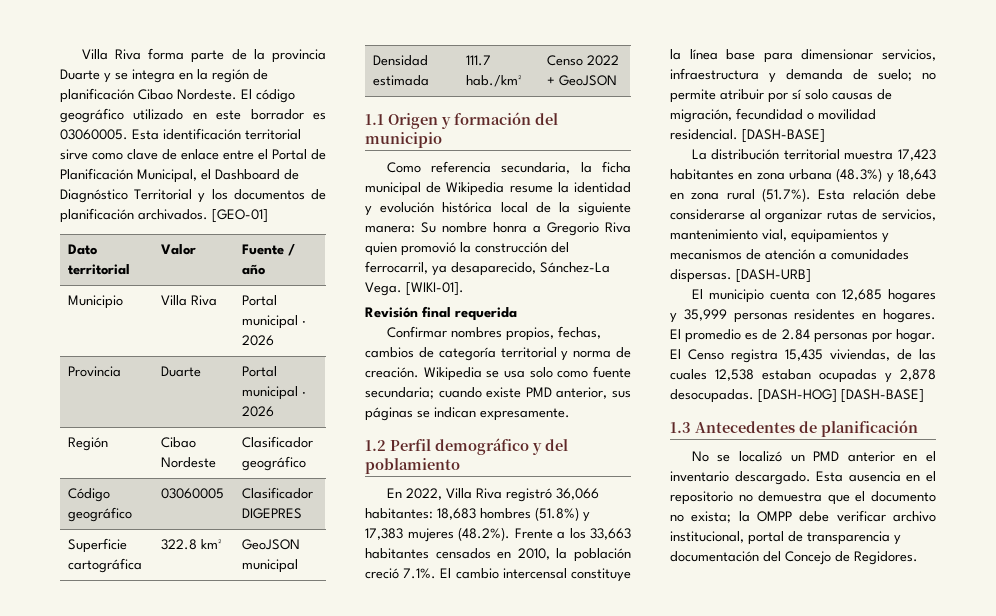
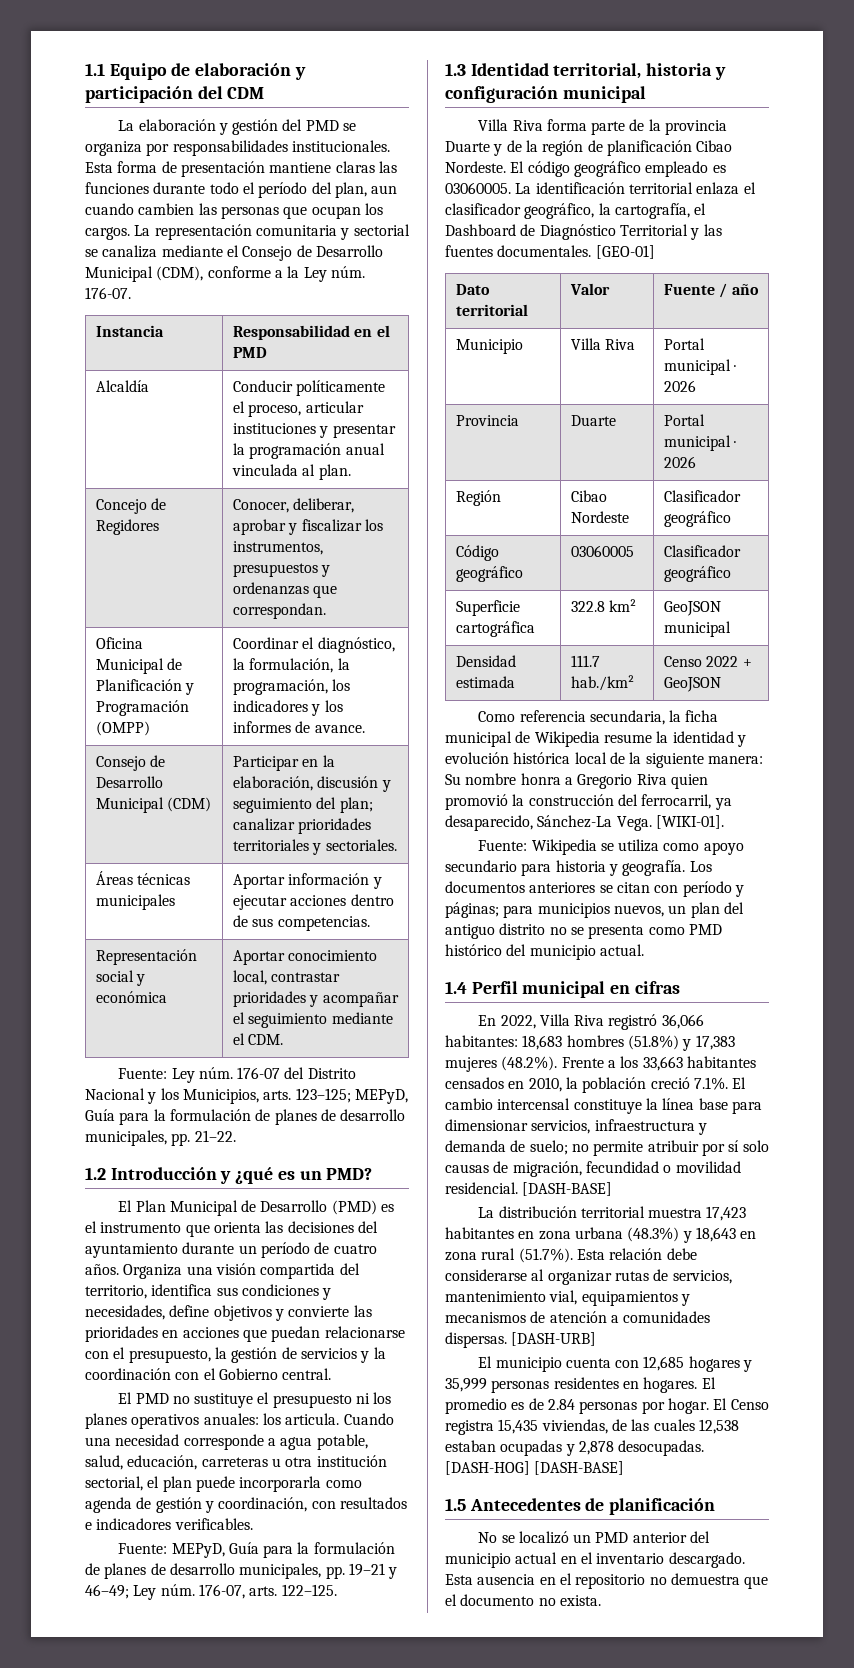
+ 1.1 Equipo de elaboración y participación del CDM
+ La elaboración y gestión del PMD se organiza por responsabilidades institucionales. Esta forma de presentación mantiene claras las funciones durante todo el período del plan, aun cuando cambien las personas que ocupan los cargos. La representación comunitaria y sectorial se canaliza mediante el Consejo de Desarrollo Municipal (CDM), conforme a la Ley núm. 176-07.
+ Instancia | Responsabilidad en el PMD
+ Alcaldía | Conducir políticamente el proceso, articular instituciones y presentar la programación anual vinculada al plan.
+ Concejo de Regidores | Conocer, deliberar, aprobar y fiscalizar los instrumentos, presupuestos y ordenanzas que correspondan.
+ Oficina Municipal de Planificación y Programación (OMPP) | Coordinar el diagnóstico, la formulación, la programación, los indicadores y los informes de avance.
+ Consejo de Desarrollo Municipal (CDM) | Participar en la elaboración, discusión y seguimiento del plan; canalizar prioridades territoriales y sectoriales.
+ Áreas técnicas municipales | Aportar información y ejecutar acciones dentro de sus competencias.
+ Representación social y económica | Aportar conocimiento local, contrastar prioridades y acompañar el seguimiento mediante el CDM.
+ Fuente: Ley núm. 176-07 del Distrito Nacional y los Municipios, arts. 123–125; MEPyD, Guía para la formulación de planes de desarrollo municipales, pp. 21–22.
+ 1.2 Introducción y ¿qué es un PMD?
+ El Plan Municipal de Desarrollo (PMD) es el instrumento que orienta las decisiones del ayuntamiento durante un período de cuatro años. Organiza una visión compartida del territorio, identifica sus condiciones y necesidades, define objetivos y convierte las prioridades en acciones que puedan relacionarse con el presupuesto, la gestión de servicios y la coordinación con el Gobierno central.
+ El PMD no sustituye el presupuesto ni los planes operativos anuales: los articula. Cuando una necesidad corresponde a agua potable, salud, educación, carreteras u otra institución sectorial, el plan puede incorporarla como agenda de gestión y coordinación, con resultados e indicadores verificables.
+ Fuente: MEPyD, Guía para la formulación de planes de desarrollo municipales, pp. 19–21 y 46–49; Ley núm. 176-07, arts. 122–125.
+ 1.3 Identidad territorial, historia y configuración municipal
- Villa Riva forma parte de la provincia Duarte y se integra en la región de planificación Cibao Nordeste.
+ Villa Riva forma parte de la provincia Duarte y de la región de planificación Cibao Nordeste.
- El código geográfico utilizado en este borrador es 03060005.
+ El código geográfico empleado es 03060005.
- Esta identificación territorial sirve como clave de enlace entre el Portal de Planificación Municipal, el Dashboard de Diagnóstico Territorial y los documentos de planificación archivados.
+ La identificación territorial enlaza el clasificador geográfico, la cartografía, el Dashboard de Diagnóstico Territorial y las fuentes documentales.
- Código geográfico | 03060005 | Clasificador DIGEPRES
+ Código geográfico | 03060005 | Clasificador geográfico
- 1.1 Origen y formación del municipio
- Revisión final requerida
- Confirmar nombres propios, fechas, cambios de categoría territorial y norma de creación. Wikipedia se usa solo como fuente secundaria; cuando existe PMD anterior, sus páginas se indican expresamente.
- 1.2 Perfil demográfico y del poblamiento
+ Fuente: Wikipedia se utiliza como apoyo secundario para historia y geografía. Los documentos anteriores se citan con período y páginas; para municipios nuevos, un plan del antiguo distrito no se presenta como PMD histórico del municipio actual.
+ 1.4 Perfil municipal en cifras
- 1.3 Antecedentes de planificación
+ 1.5 Antecedentes de planificación
- No se localizó un PMD anterior en el inventario descargado.
+ No se localizó un PMD anterior del municipio actual en el inventario descargado.
- Esta ausencia en el repositorio no demuestra que el documento no exista; la OMPP debe verificar archivo institucional, portal de transparencia y documentación del Concejo de Regidores.
+ Esta ausencia en el repositorio no demuestra que el documento no exista.

